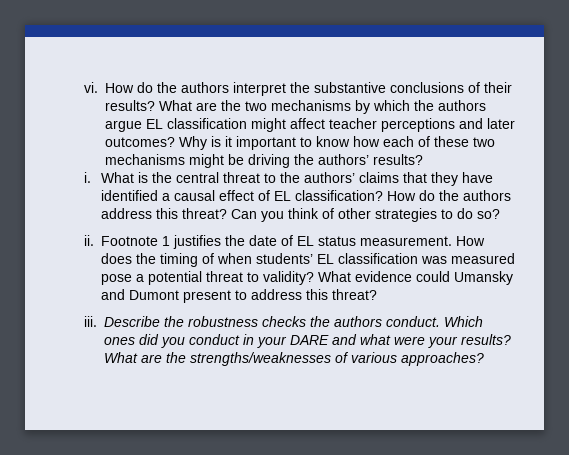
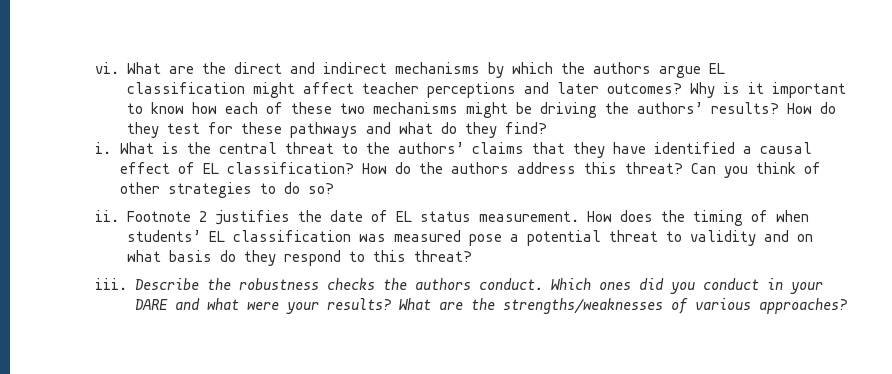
- How do the authors interpret the substantive conclusions of their results? What are the two mechanisms by which the authors argue EL classification might affect teacher perceptions and later outcomes?
+ What are the direct and indirect mechanisms by which the authors argue EL classification might affect teacher perceptions and later outcomes?
+ How do they test for these pathways and what do they find?
- Footnote 1 justifies the date of EL status measurement.
+ Footnote 2 justifies the date of EL status measurement.
- How does the timing of when students’ EL classification was measured pose a potential threat to validity? What evidence could Umansky and Dumont present to address this threat?
+ How does the timing of when students’ EL classification was measured pose a potential threat to validity and on what basis do they respond to this threat?

